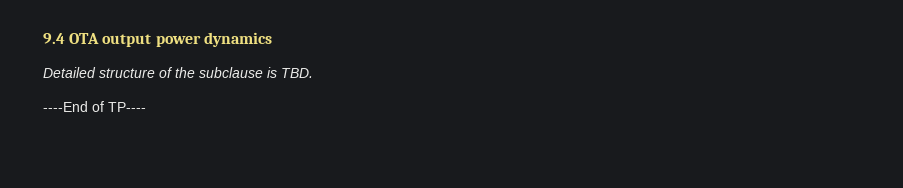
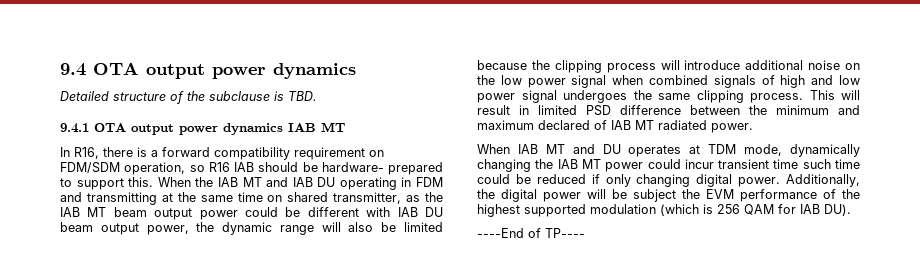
+ 9.4.1 OTA output power dynamics IAB MT
+ In R16, there is a forward compatibility requirement on FDM/SDM operation, so R16 IAB should be hardware- prepared to support this. When the IAB MT and IAB DU operating in FDM and transmitting at the same time on shared transmitter, as the IAB MT beam output power could be different with IAB DU beam output power, the dynamic range will also be limited because the clipping process will introduce additional noise on the low power signal when combined signals of high and low power signal undergoes the same clipping process. This will result in limited PSD difference between the minimum and maximum declared of IAB MT radiated power.
+ When IAB MT and DU operates at TDM mode, dynamically changing the IAB MT power could incur transient time such time could be reduced if only changing digital power. Additionally, the digital power will be subject the EVM performance of the highest supported modulation (which is 256 QAM for IAB DU).

